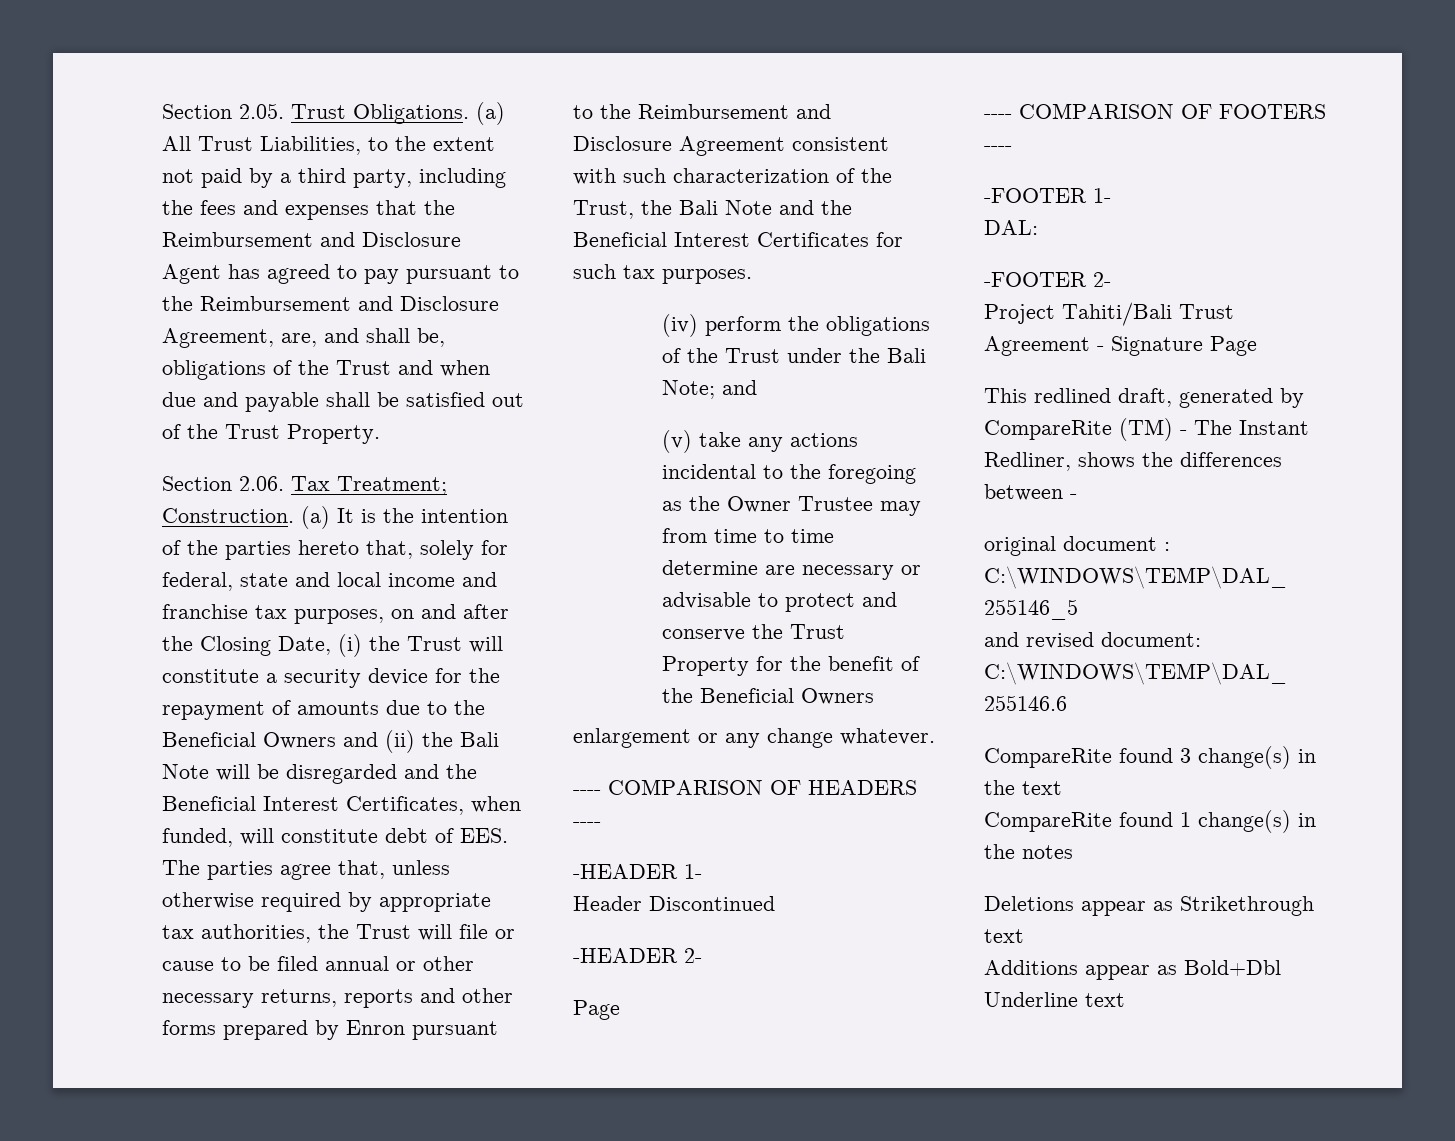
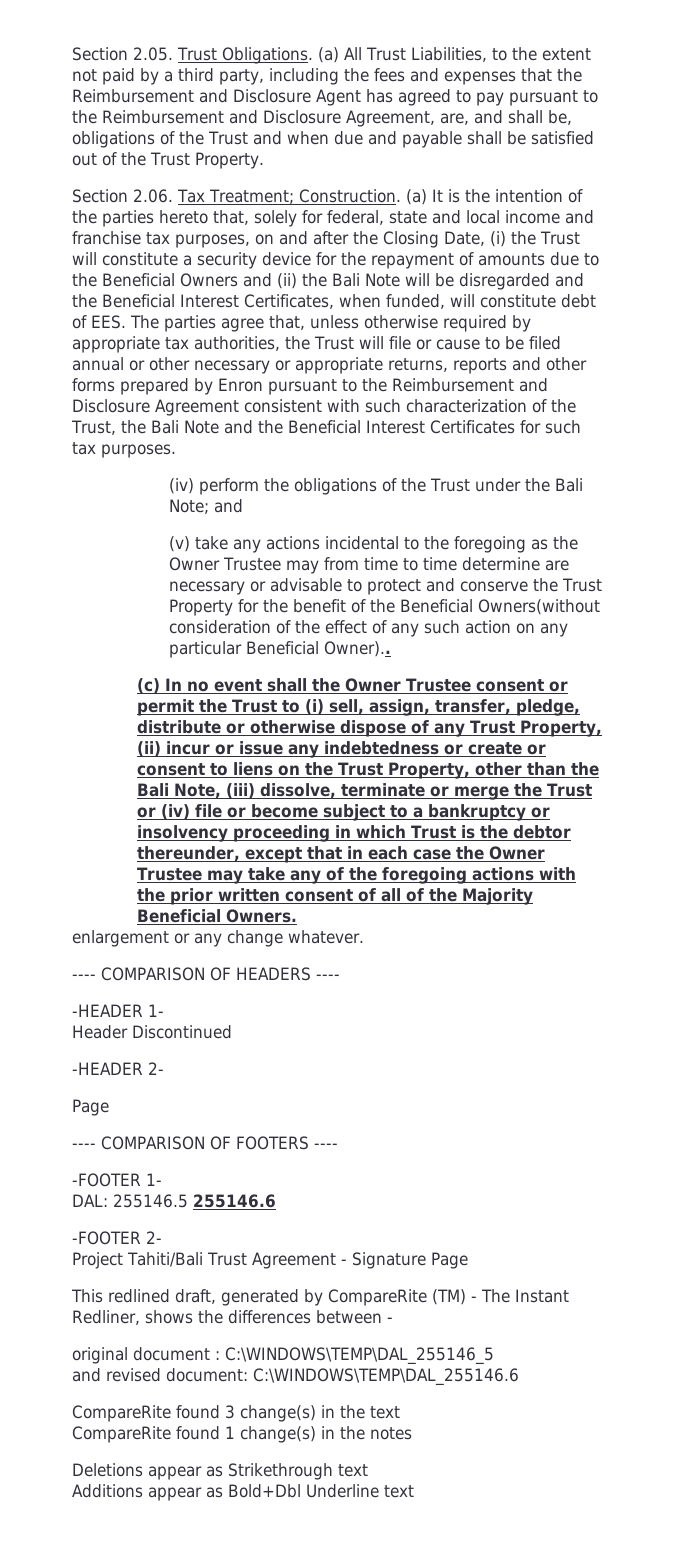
- (a) It is the intention of the parties hereto that, solely for federal, state and local income and franchise tax purposes, on and after the Closing Date, (i) the Trust will constitute a security device for the repayment of amounts due to the Beneficial Owners and (ii) the Bali Note will be disregarded and the Beneficial Interest Certificates, when funded, will constitute debt of EES. The parties agree that, unless otherwise required by appropriate tax authorities, the Trust will file or cause to be filed annual or other necessary returns, reports and other forms prepared by Enron pursuant to the Reimbursement and Disclosure Agreement consistent with such characterization of the Trust, the Bali Note and the Beneficial Interest Certificates for such tax purposes.
+ (a) It is the intention of the parties hereto that, solely for federal, state and local income and franchise tax purposes, on and after the Closing Date, (i) the Trust will constitute a security device for the repayment of amounts due to the Beneficial Owners and (ii) the Bali Note will be disregarded and the Beneficial Interest Certificates, when funded, will constitute debt of EES. The parties agree that, unless otherwise required by appropriate tax authorities, the Trust will file or cause to be filed annual or other necessary or appropriate returns, reports and other forms prepared by Enron pursuant to the Reimbursement and Disclosure Agreement consistent with such characterization of the Trust, the Bali Note and the Beneficial Interest Certificates for such tax purposes.
- (v) take any actions incidental to the foregoing as the Owner Trustee may from time to time determine are necessary or advisable to protect and conserve the Trust Property for the benefit of the Beneficial Owners
+ (v) take any actions incidental to the foregoing as the Owner Trustee may from time to time determine are necessary or advisable to protect and conserve the Trust Property for the benefit of the Beneficial Owners(without consideration of the effect of any such action on any particular Beneficial Owner)..
+ (c) In no event shall the Owner Trustee consent or permit the Trust to (i) sell, assign, transfer, pledge, distribute or otherwise dispose of any Trust Property, (ii) incur or issue any indebtedness or create or consent to liens on the Trust Property, other than the Bali Note, (iii) dissolve, terminate or merge the Trust or (iv) file or become subject to a bankruptcy or insolvency proceeding in which Trust is the debtor thereunder, except that in each case the Owner Trustee may take any of the foregoing actions with the prior written consent of all of the Majority Beneficial Owners.
- DAL:
+ DAL: 255146.5 255146.6

